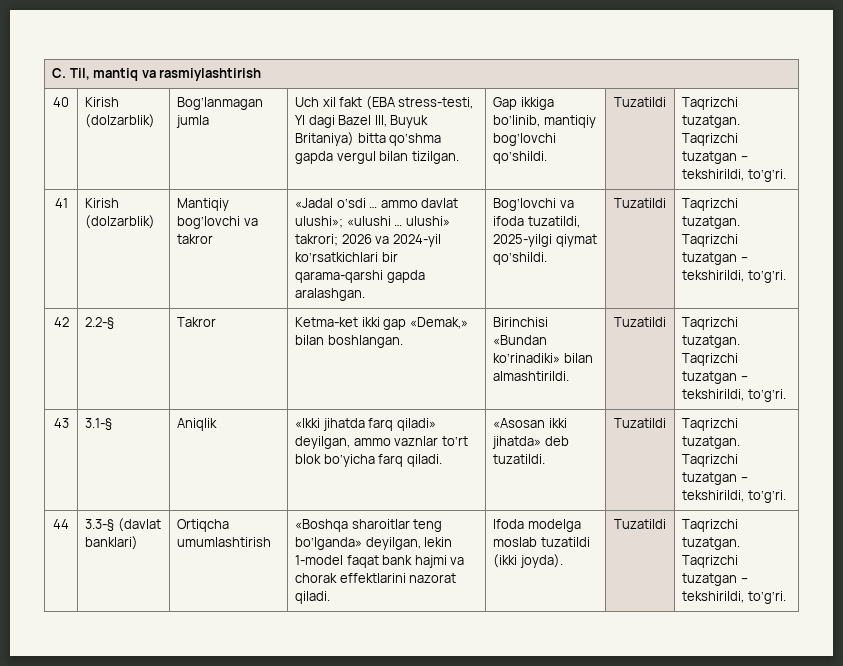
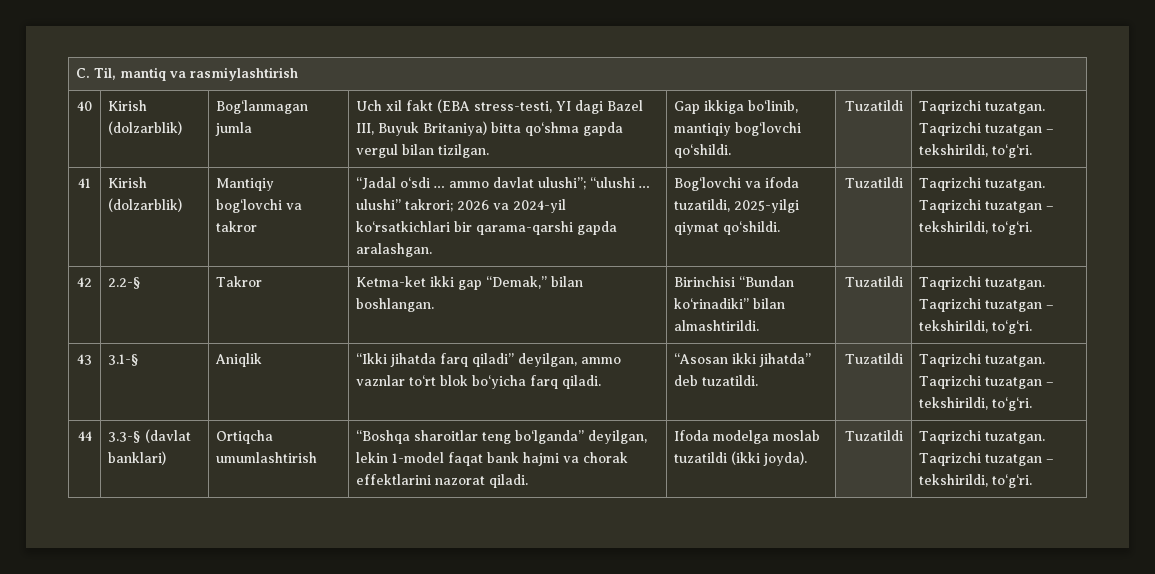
- 41 | Kirish (dolzarblik) | Mantiqiy bog‘lovchi va takror | «Jadal o‘sdi … ammo davlat ulushi»; «ulushi … ulushi» takrori; 2026 va 2024-yil ko‘rsatkichlari bir qarama-qarshi gapda aralashgan. | Bog‘lovchi va ifoda tuzatildi, 2025-yilgi qiymat qo‘shildi. | Tuzatildi | Taqrizchi tuzatgan. Taqrizchi tuzatgan – tekshirildi, to‘g‘ri.
+ 41 | Kirish (dolzarblik) | Mantiqiy bog‘lovchi va takror | “Jadal o‘sdi … ammo davlat ulushi”; “ulushi … ulushi” takrori; 2026 va 2024-yil ko‘rsatkichlari bir qarama-qarshi gapda aralashgan. | Bog‘lovchi va ifoda tuzatildi, 2025-yilgi qiymat qo‘shildi. | Tuzatildi | Taqrizchi tuzatgan. Taqrizchi tuzatgan – tekshirildi, to‘g‘ri.
- 42 | 2.2-§ | Takror | Ketma-ket ikki gap «Demak,» bilan boshlangan. | Birinchisi «Bundan ko‘rinadiki» bilan almashtirildi. | Tuzatildi | Taqrizchi tuzatgan. Taqrizchi tuzatgan – tekshirildi, to‘g‘ri.
+ 42 | 2.2-§ | Takror | Ketma-ket ikki gap “Demak,” bilan boshlangan. | Birinchisi “Bundan ko‘rinadiki” bilan almashtirildi. | Tuzatildi | Taqrizchi tuzatgan. Taqrizchi tuzatgan – tekshirildi, to‘g‘ri.
- 43 | 3.1-§ | Aniqlik | «Ikki jihatda farq qiladi» deyilgan, ammo vaznlar to‘rt blok bo‘yicha farq qiladi. | «Asosan ikki jihatda» deb tuzatildi. | Tuzatildi | Taqrizchi tuzatgan. Taqrizchi tuzatgan – tekshirildi, to‘g‘ri.
+ 43 | 3.1-§ | Aniqlik | “Ikki jihatda farq qiladi” deyilgan, ammo vaznlar to‘rt blok bo‘yicha farq qiladi. | “Asosan ikki jihatda” deb tuzatildi. | Tuzatildi | Taqrizchi tuzatgan. Taqrizchi tuzatgan – tekshirildi, to‘g‘ri.
- 44 | 3.3-§ (davlat banklari) | Ortiqcha umumlashtirish | «Boshqa sharoitlar teng bo‘lganda» deyilgan, lekin 1-model faqat bank hajmi va chorak effektlarini nazorat qiladi. | Ifoda modelga moslab tuzatildi (ikki joyda). | Tuzatildi | Taqrizchi tuzatgan. Taqrizchi tuzatgan – tekshirildi, to‘g‘ri.
+ 44 | 3.3-§ (davlat banklari) | Ortiqcha umumlashtirish | “Boshqa sharoitlar teng bo‘lganda” deyilgan, lekin 1-model faqat bank hajmi va chorak effektlarini nazorat qiladi. | Ifoda modelga moslab tuzatildi (ikki joyda). | Tuzatildi | Taqrizchi tuzatgan. Taqrizchi tuzatgan – tekshirildi, to‘g‘ri.

